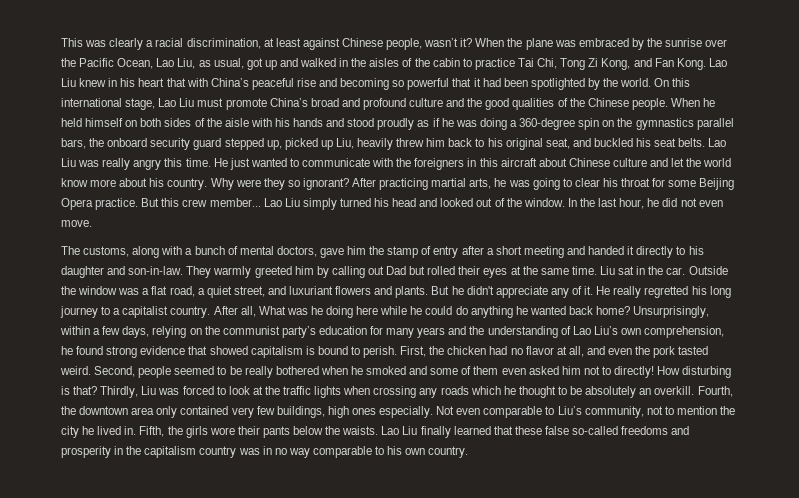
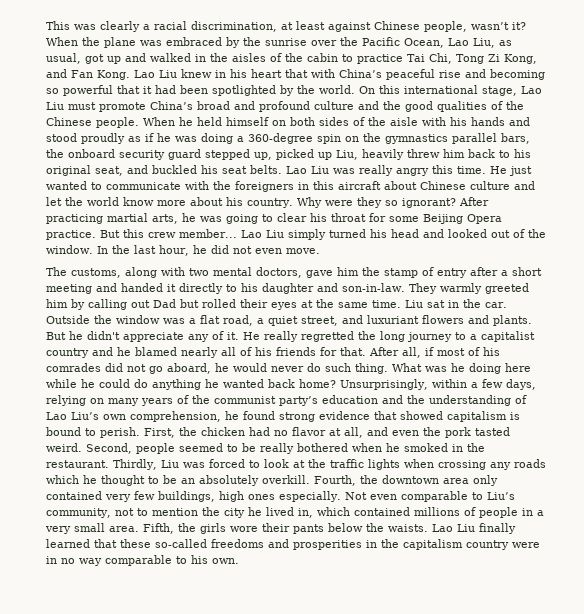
- The customs, along with a bunch of mental doctors, gave him the stamp of entry after a short meeting and handed it directly to his daughter and son-in-law.
+ The customs, along with two mental doctors, gave him the stamp of entry after a short meeting and handed it directly to his daughter and son-in-law.
- He really regretted his long journey to a capitalist country. After all, What was he doing here while he could do anything he wanted back home?
+ He really regretted the long journey to a capitalist country and he blamed nearly all of his friends for that. After all, if most of his comrades did not go aboard, he would never do such thing. What was he doing here while he could do anything he wanted back home?
- Unsurprisingly, within a few days, relying on the communist party’s education for many years and the understanding of Lao Liu’s own comprehension, he found strong evidence that showed capitalism is bound to perish.
+ Unsurprisingly, within a few days, relying on many years of the communist party’s education and the understanding of Lao Liu’s own comprehension, he found strong evidence that showed capitalism is bound to perish.
- Second, people seemed to be really bothered when he smoked and some of them even asked him not to directly! How disturbing is that?
+ Second, people seemed to be really bothered when he smoked in the restaurant.
- Thirdly, Liu was forced to look at the traffic lights when crossing any roads which he thought to be absolutely an overkill.
+ Thirdly, Liu was forced to look at the traffic lights when crossing any roads which he thought to be an absolutely overkill.
- Not even comparable to Liu’s community, not to mention the city he lived in.
+ Not even comparable to Liu’s community, not to mention the city he lived in, which contained millions of people in a very small area.
- Lao Liu finally learned that these false so-called freedoms and prosperity in the capitalism country was in no way comparable to his own country.
+ Lao Liu finally learned that these so-called freedoms and prosperities in the capitalism country were in no way comparable to his own.

